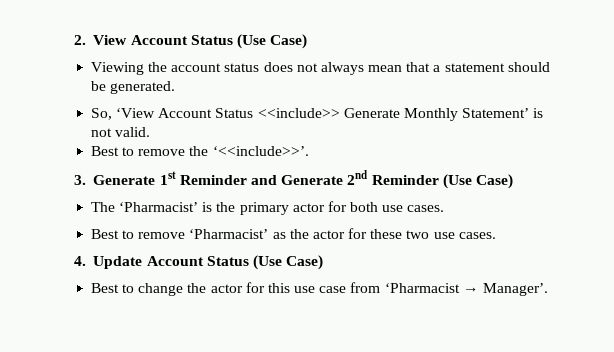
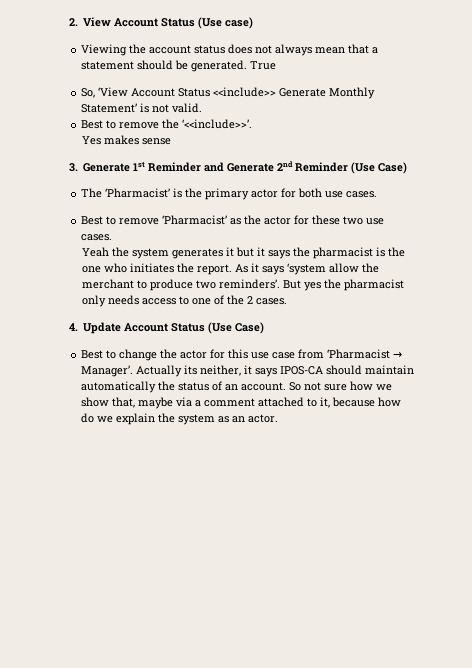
- 2. View Account Status (Use Case)
+ 2. View Account Status (Use case)
+ True
+ Yes makes sense
+ Yeah the system generates it but it says the pharmacist is the one who initiates the report. As it says ‘system allow the merchant to produce two reminders’. But yes the pharmacist only needs access to one of the 2 cases.
+ Actually its neither, it says IPOS-CA should maintain automatically the status of an account. So not sure how we show that, maybe via a comment attached to it, because how do we explain the system as an actor.

